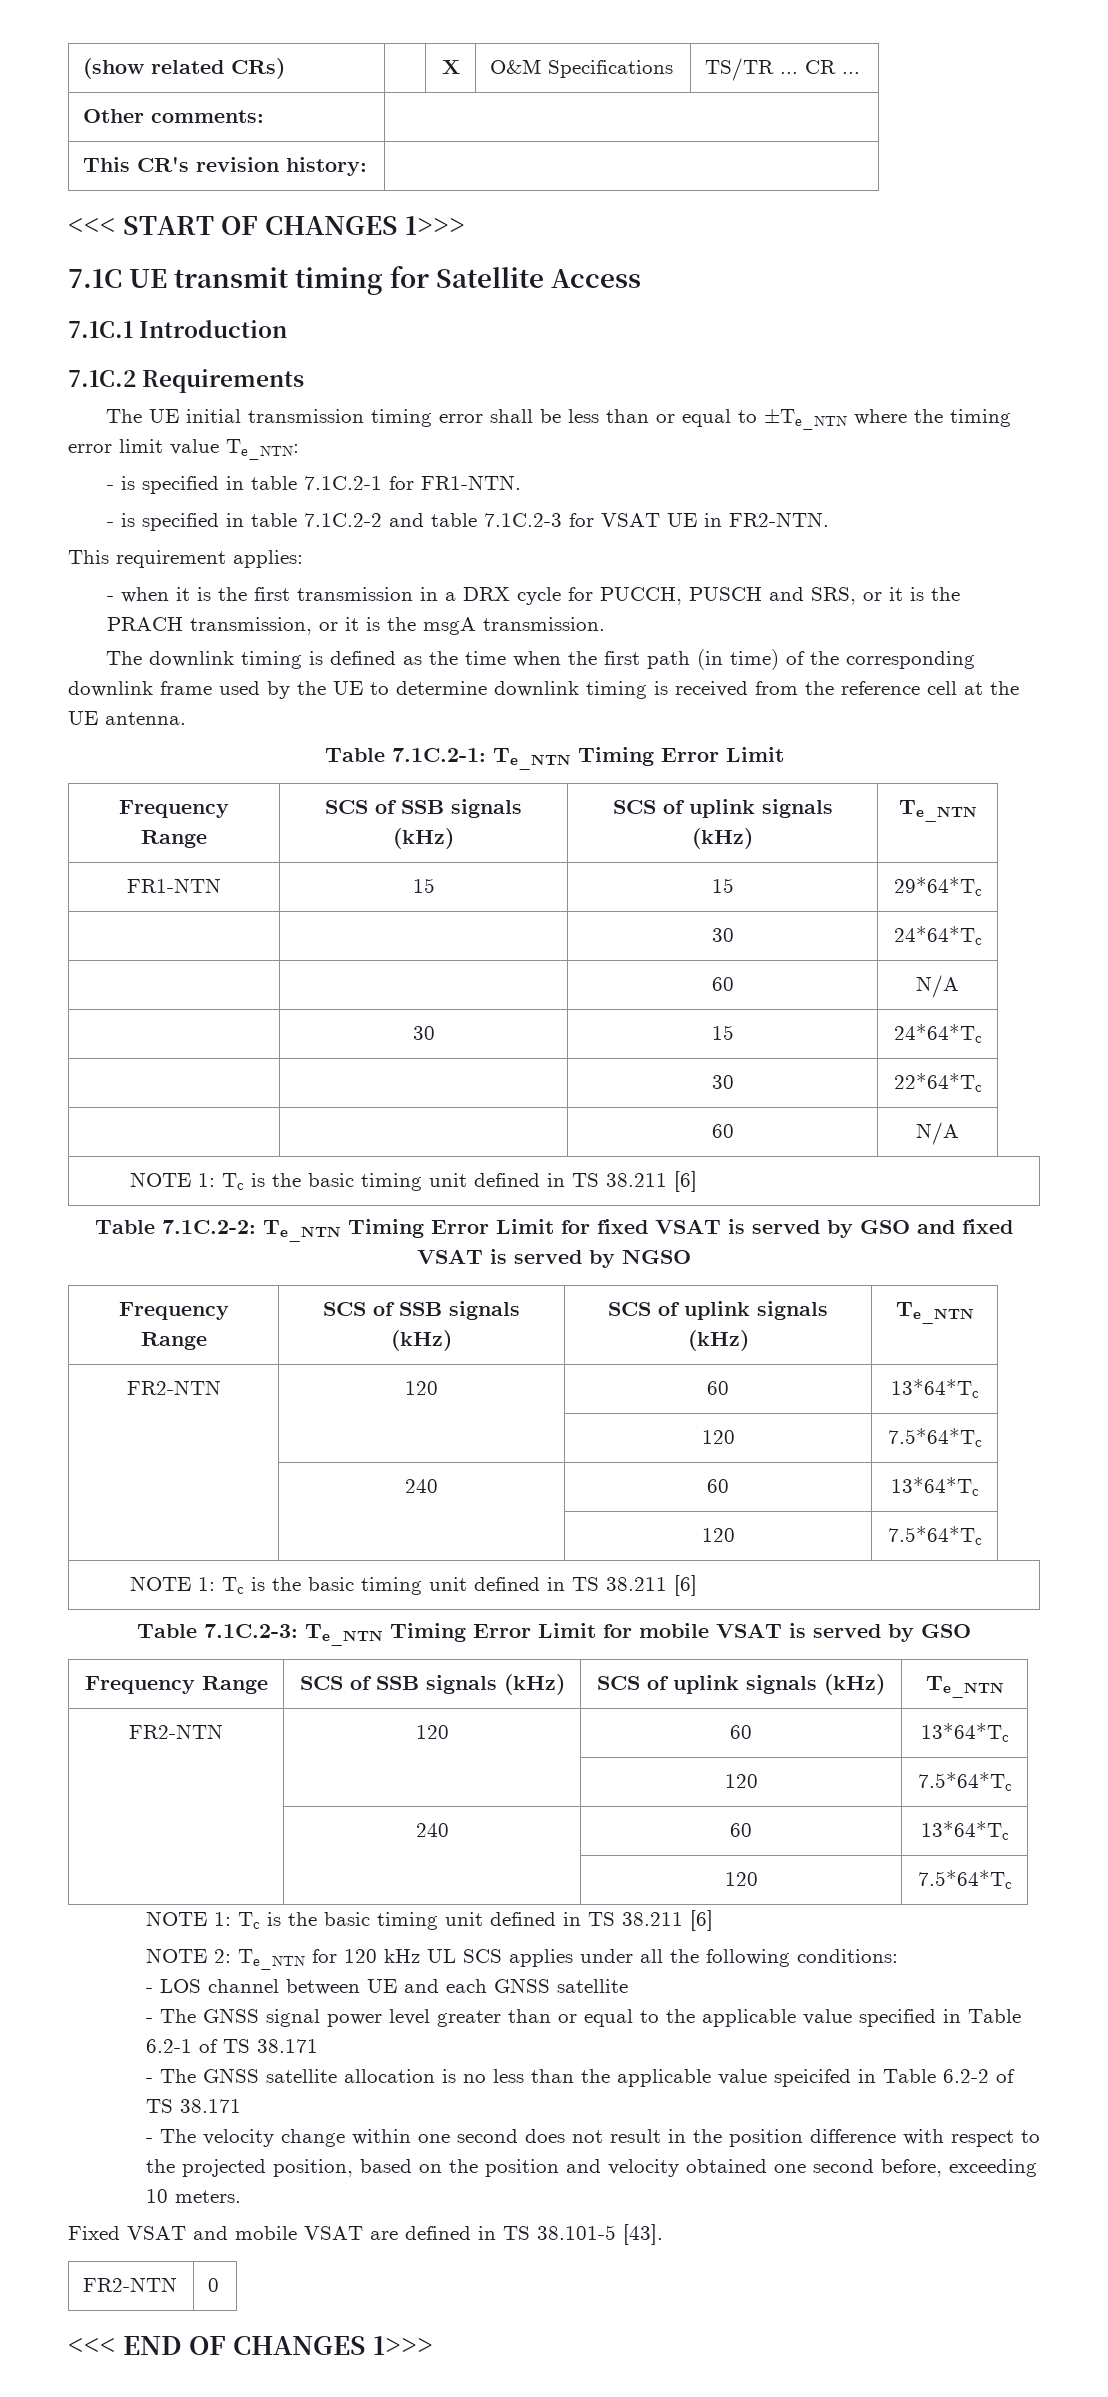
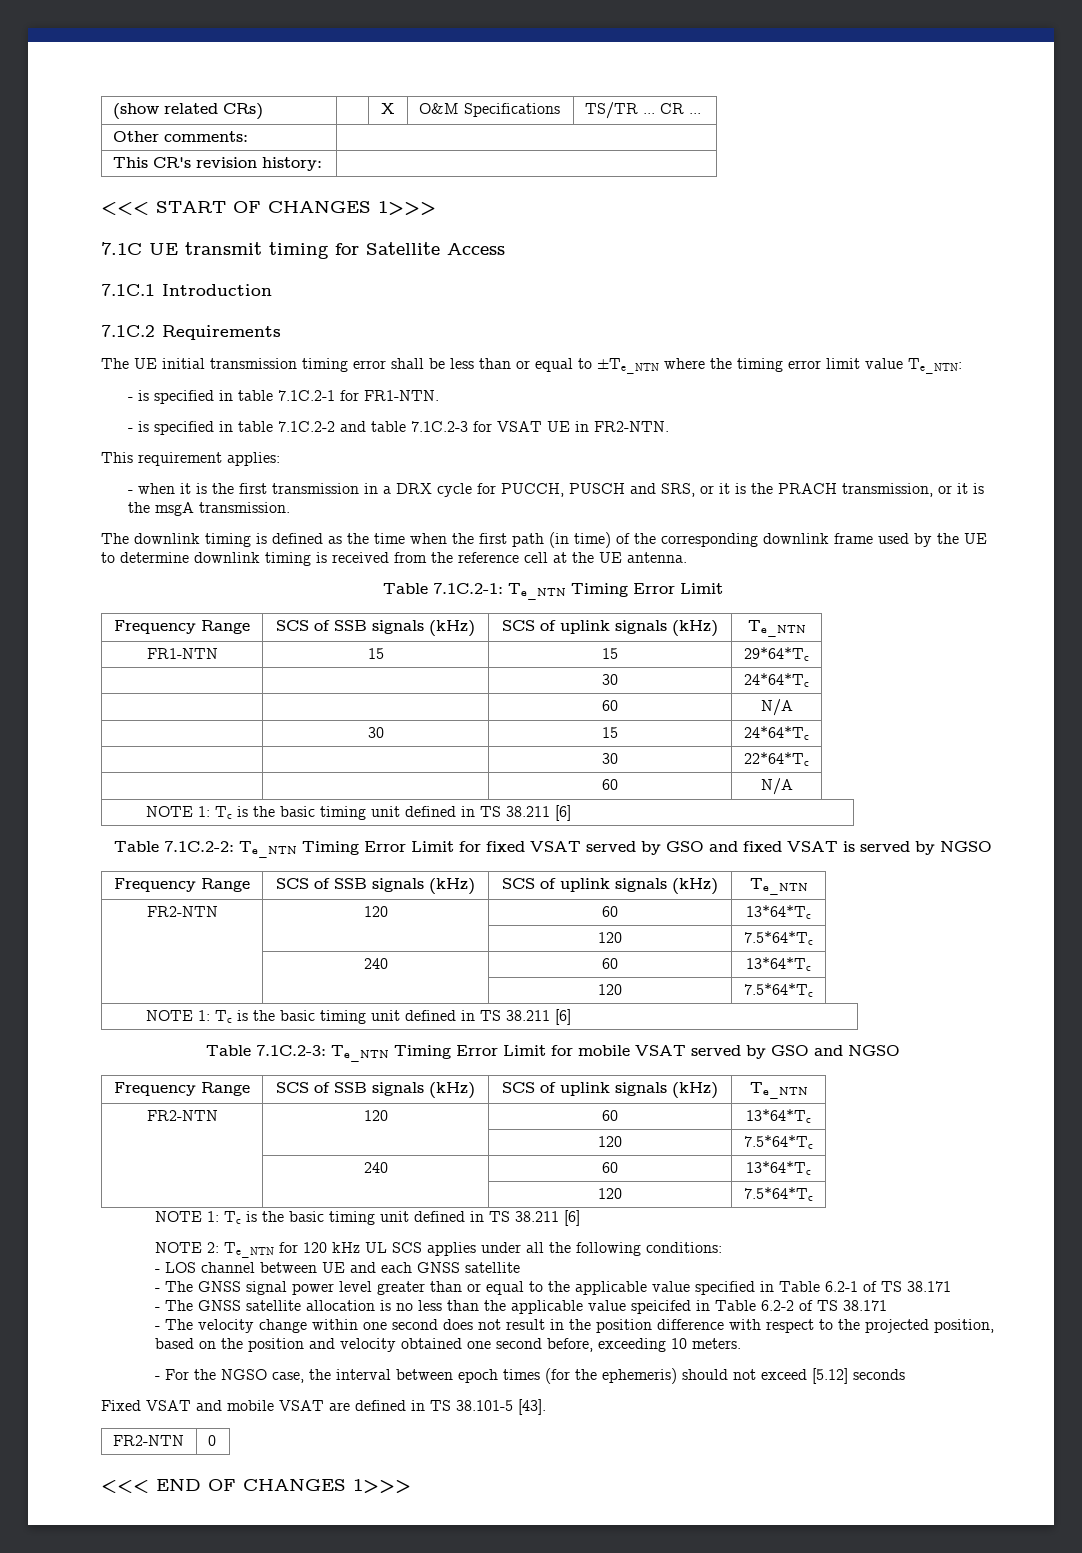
- Table 7.1C.2-2: Te_NTN Timing Error Limit for fixed VSAT is served by GSO and fixed VSAT is served by NGSO
+ Table 7.1C.2-2: Te_NTN Timing Error Limit for fixed VSAT served by GSO and fixed VSAT is served by NGSO
- Table 7.1C.2-3: Te_NTN Timing Error Limit for mobile VSAT is served by GSO
+ Table 7.1C.2-3: Te_NTN Timing Error Limit for mobile VSAT served by GSO and NGSO
+ - For the NGSO case, the interval between epoch times (for the ephemeris) should not exceed [5.12] seconds

